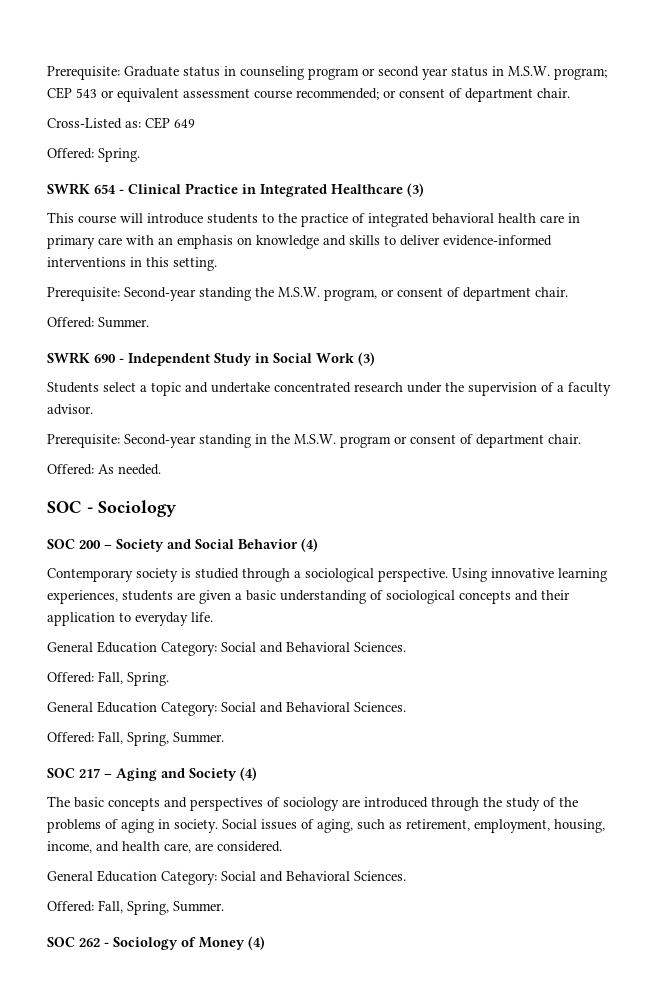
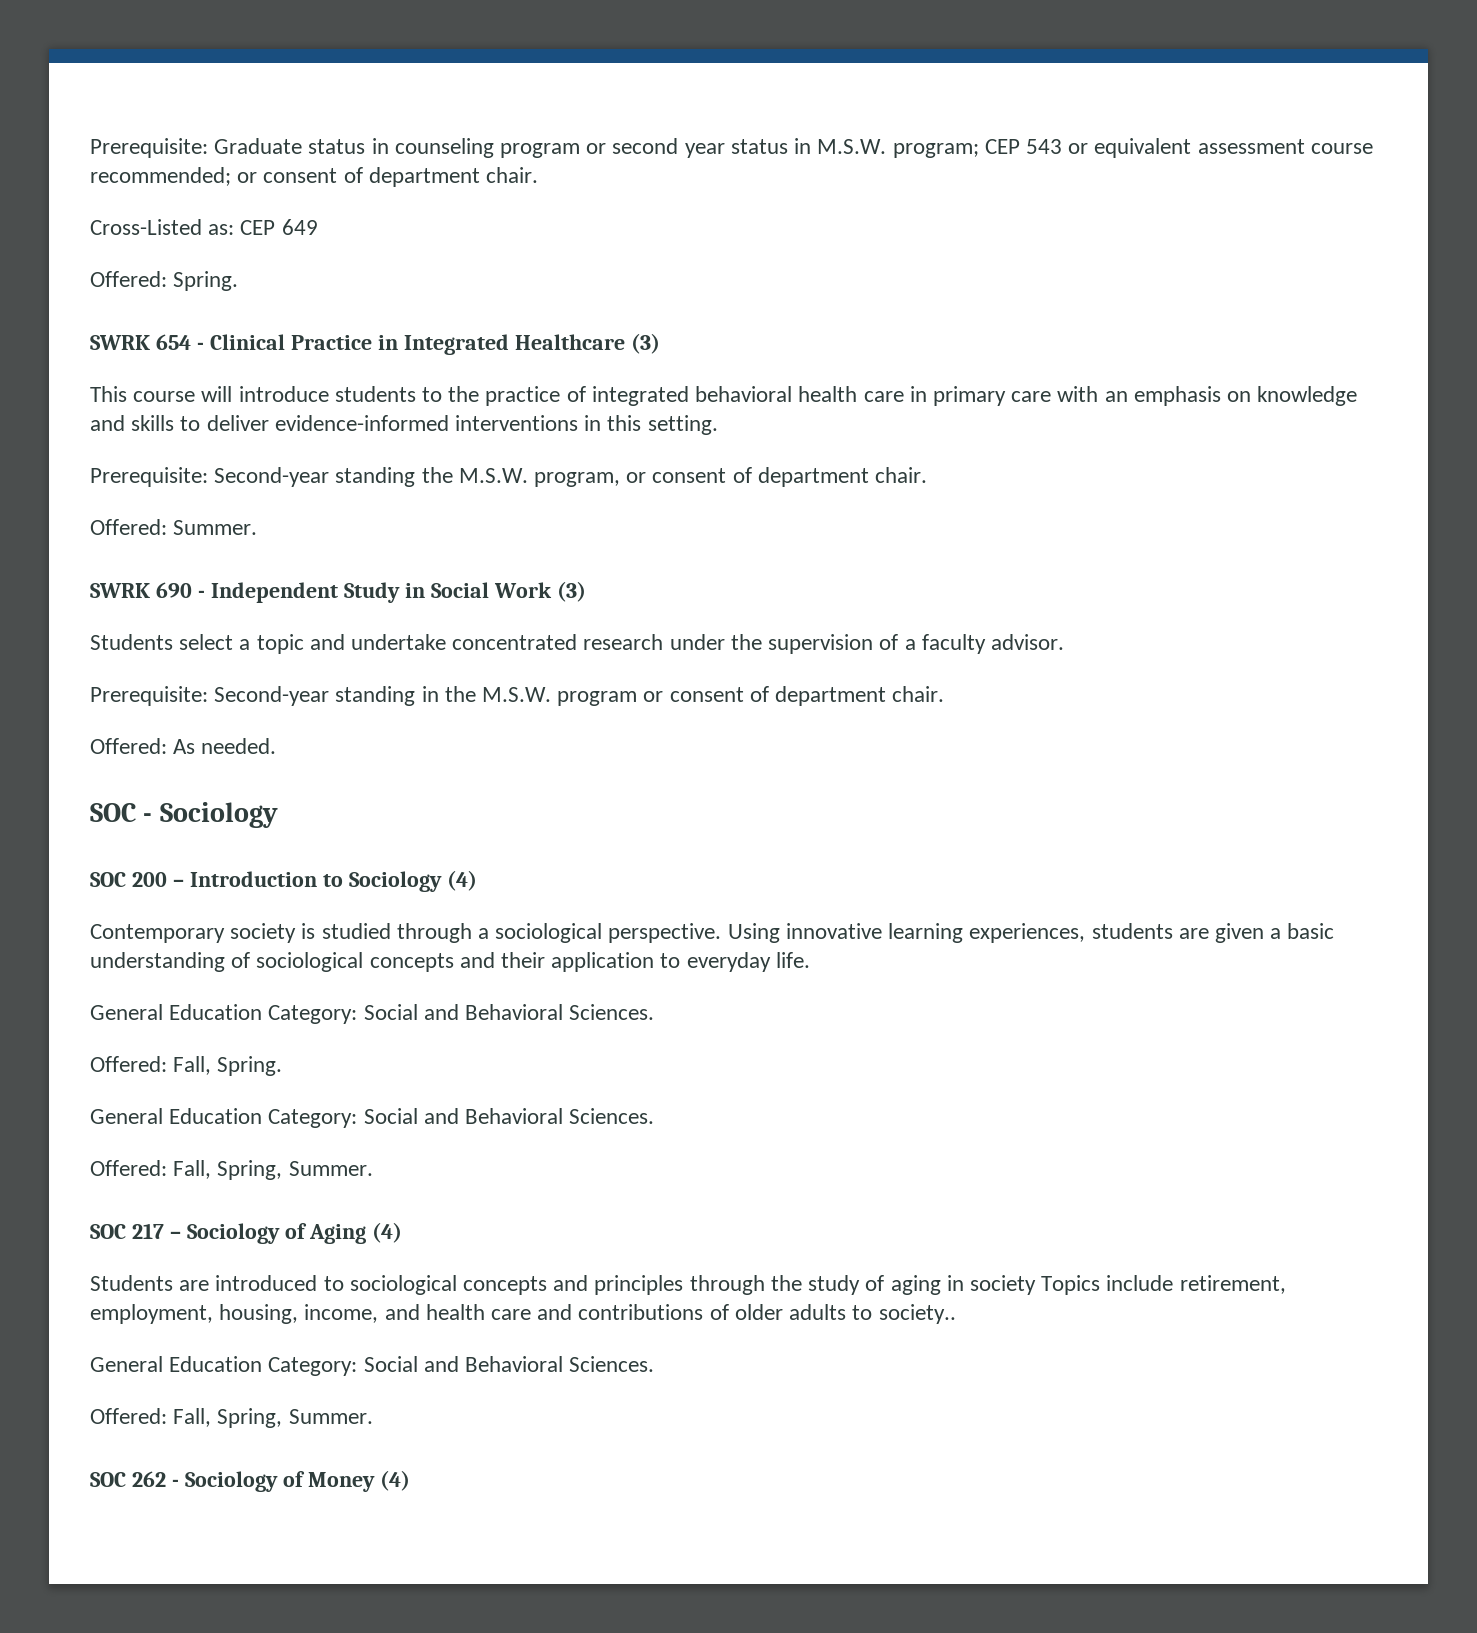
- SOC 200 – Society and Social Behavior (4)
+ SOC 200 – Introduction to Sociology (4)
- SOC 217 – Aging and Society (4)
- The basic concepts and perspectives of sociology are introduced through the study of the problems of aging in society. Social issues of aging, such as retirement, employment, housing, income, and health care, are considered.
+ SOC 217 – Sociology of Aging (4)
+ Students are introduced to sociological concepts and principles through the study of aging in society Topics include retirement, employment, housing, income, and health care and contributions of older adults to society..

